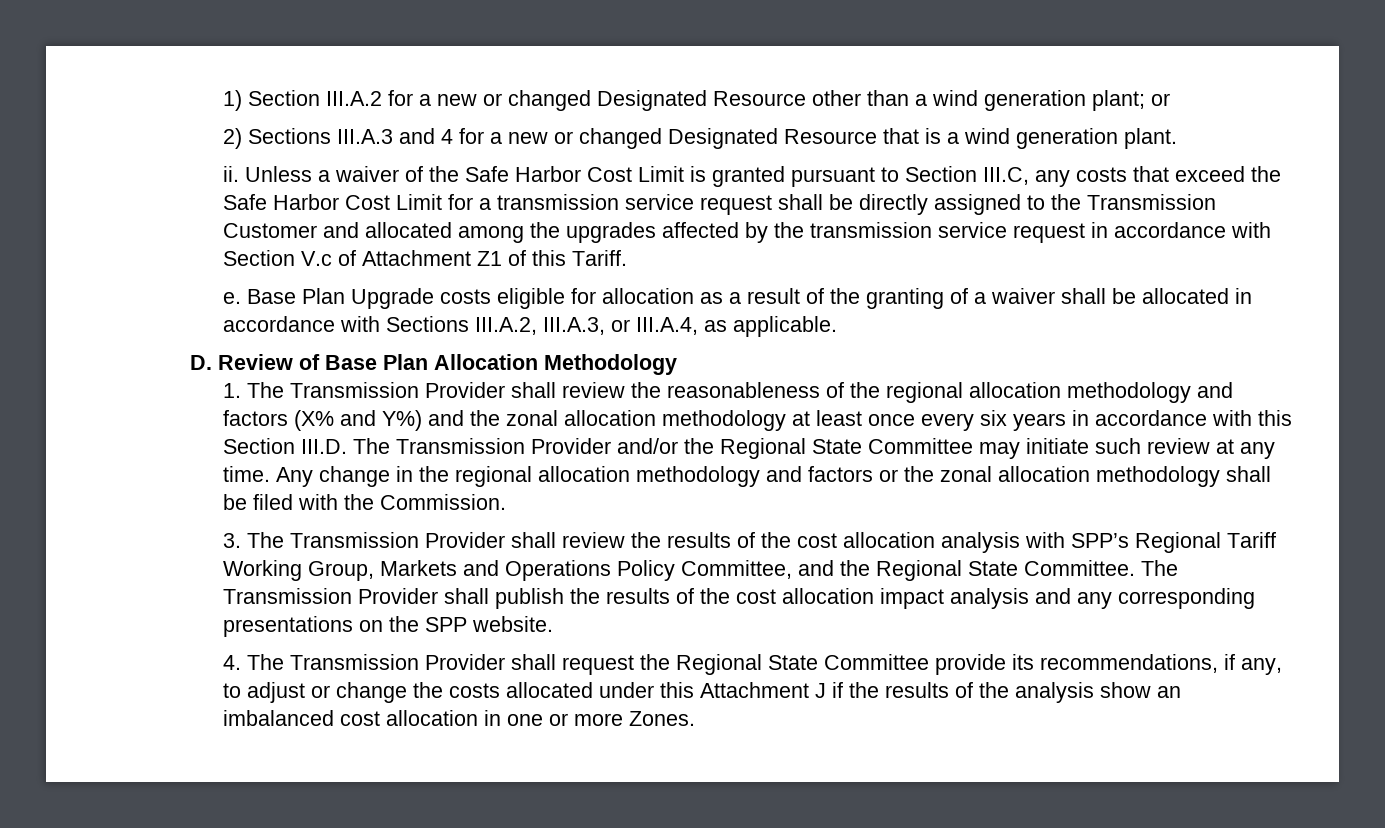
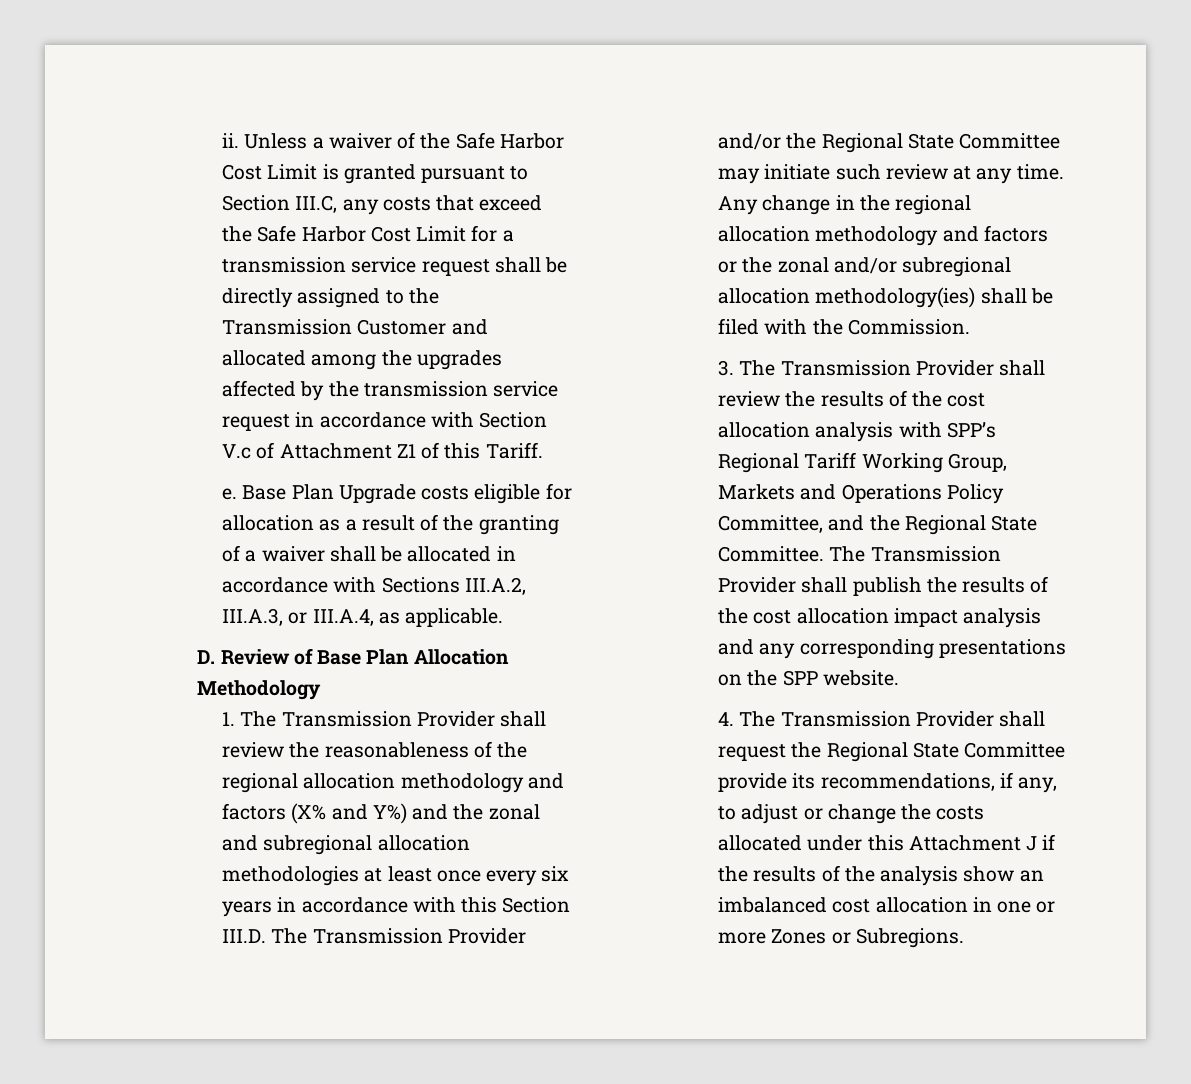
- 1) Section III.A.2 for a new or changed Designated Resource other than a wind generation plant; or
- 2) Sections III.A.3 and 4 for a new or changed Designated Resource that is a wind generation plant.
- 1. The Transmission Provider shall review the reasonableness of the regional allocation methodology and factors (X% and Y%) and the zonal allocation methodology at least once every six years in accordance with this Section III.D. The Transmission Provider and/or the Regional State Committee may initiate such review at any time.
+ 1. The Transmission Provider shall review the reasonableness of the regional allocation methodology and factors (X% and Y%) and the zonal and subregional allocation methodologies at least once every six years in accordance with this Section III.D. The Transmission Provider and/or the Regional State Committee may initiate such review at any time.
- Any change in the regional allocation methodology and factors or the zonal allocation methodology shall be filed with the Commission.
+ Any change in the regional allocation methodology and factors or the zonal and/or subregional allocation methodology(ies) shall be filed with the Commission.
- 4. The Transmission Provider shall request the Regional State Committee provide its recommendations, if any, to adjust or change the costs allocated under this Attachment J if the results of the analysis show an imbalanced cost allocation in one or more Zones.
+ 4. The Transmission Provider shall request the Regional State Committee provide its recommendations, if any, to adjust or change the costs allocated under this Attachment J if the results of the analysis show an imbalanced cost allocation in one or more Zones or Subregions.

